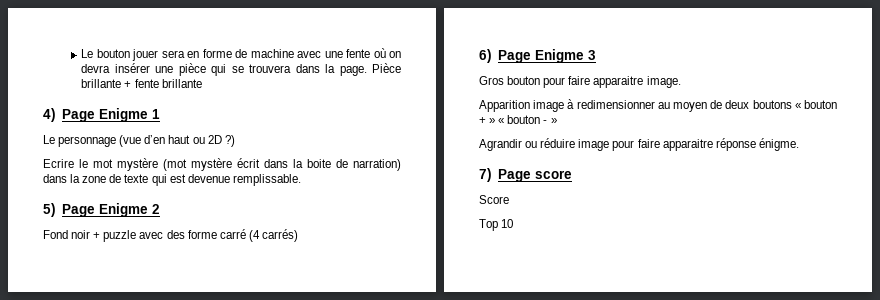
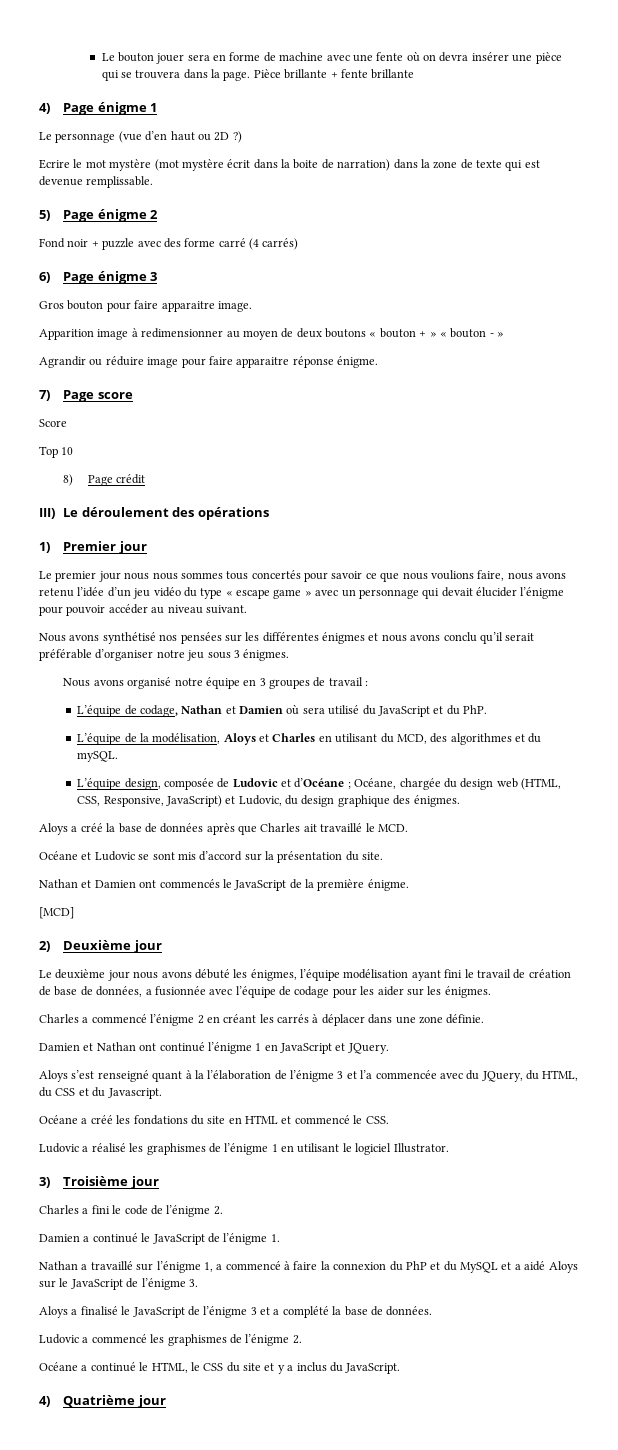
- 4) Page Enigme 1
+ 4) Page énigme 1
- 5) Page Enigme 2
+ 5) Page énigme 2
- 6) Page Enigme 3
+ 6) Page énigme 3
+ 8) Page crédit
+ III) Le déroulement des opérations
+ 1) Premier jour
+ Le premier jour nous nous sommes tous concertés pour savoir ce que nous voulions faire, nous avons retenu l’idée d’un jeu vidéo du type « escape game » avec un personnage qui devait élucider l’énigme pour pouvoir accéder au niveau suivant.
+ Nous avons synthétisé nos pensées sur les différentes énigmes et nous avons conclu qu’il serait préférable d’organiser notre jeu sous 3 énigmes.
+ Nous avons organisé notre équipe en 3 groupes de travail :
+ L’équipe de codage, Nathan et Damien où sera utilisé du JavaScript et du PhP.
+ L’équipe de la modélisation, Aloys et Charles en utilisant du MCD, des algorithmes et du mySQL.
+ L’équipe design, composée de Ludovic et d’Océane ; Océane, chargée du design web (HTML, CSS, Responsive, JavaScript) et Ludovic, du design graphique des énigmes.
+ Aloys a créé la base de données après que Charles ait travaillé le MCD.
+ Océane et Ludovic se sont mis d’accord sur la présentation du site.
+ Nathan et Damien ont commencés le JavaScript de la première énigme.
+ [MCD]
+ 2) Deuxième jour
+ Le deuxième jour nous avons débuté les énigmes, l’équipe modélisation ayant fini le travail de création de base de données, a fusionnée avec l’équipe de codage pour les aider sur les énigmes.
+ Charles a commencé l’énigme 2 en créant les carrés à déplacer dans une zone définie.
+ Damien et Nathan ont continué l’énigme 1 en JavaScript et JQuery.
+ Aloys s’est renseigné quant à la l’élaboration de l’énigme 3 et l’a commencée avec du JQuery, du HTML, du CSS et du Javascript.
+ Océane a créé les fondations du site en HTML et commencé le CSS.
+ Ludovic a réalisé les graphismes de l’énigme 1 en utilisant le logiciel Illustrator.
+ 3) Troisième jour
+ Charles a fini le code de l’énigme 2.
+ Damien a continué le JavaScript de l’énigme 1.
+ Nathan a travaillé sur l’énigme 1, a commencé à faire la connexion du PhP et du MySQL et a aidé Aloys sur le JavaScript de l’énigme 3.
+ Aloys a finalisé le JavaScript de l’énigme 3 et a complété la base de données.
+ Ludovic a commencé les graphismes de l’énigme 2.
+ Océane a continué le HTML, le CSS du site et y a inclus du JavaScript.
+ 4) Quatrième jour

